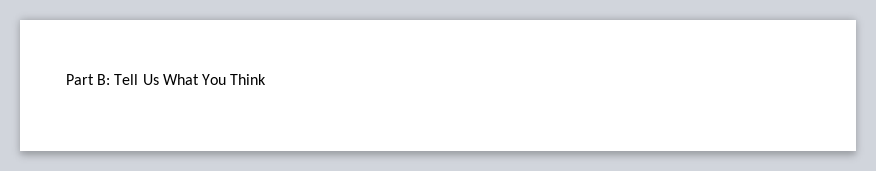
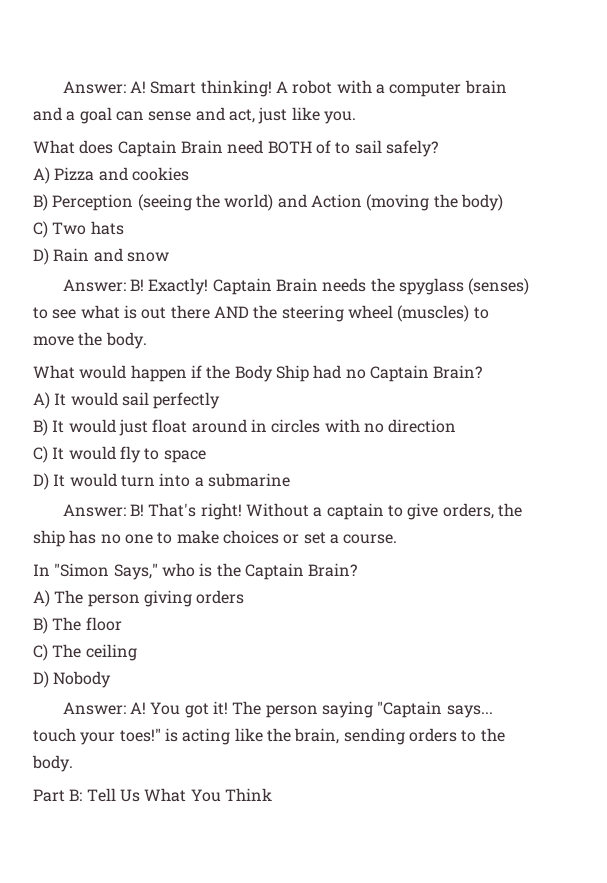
+ Answer: A! Smart thinking! A robot with a computer brain and a goal can sense and act, just like you.
+ What does Captain Brain need BOTH of to sail safely?
+ A) Pizza and cookies
+ B) Perception (seeing the world) and Action (moving the body)
+ C) Two hats
+ D) Rain and snow
+ Answer: B! Exactly! Captain Brain needs the spyglass (senses) to see what is out there AND the steering wheel (muscles) to move the body.
+ What would happen if the Body Ship had no Captain Brain?
+ A) It would sail perfectly
+ B) It would just float around in circles with no direction
+ C) It would fly to space
+ D) It would turn into a submarine
+ Answer: B! That's right! Without a captain to give orders, the ship has no one to make choices or set a course.
+ In "Simon Says," who is the Captain Brain?
+ A) The person giving orders
+ B) The floor
+ C) The ceiling
+ D) Nobody
+ Answer: A! You got it! The person saying "Captain says... touch your toes!" is acting like the brain, sending orders to the body.

